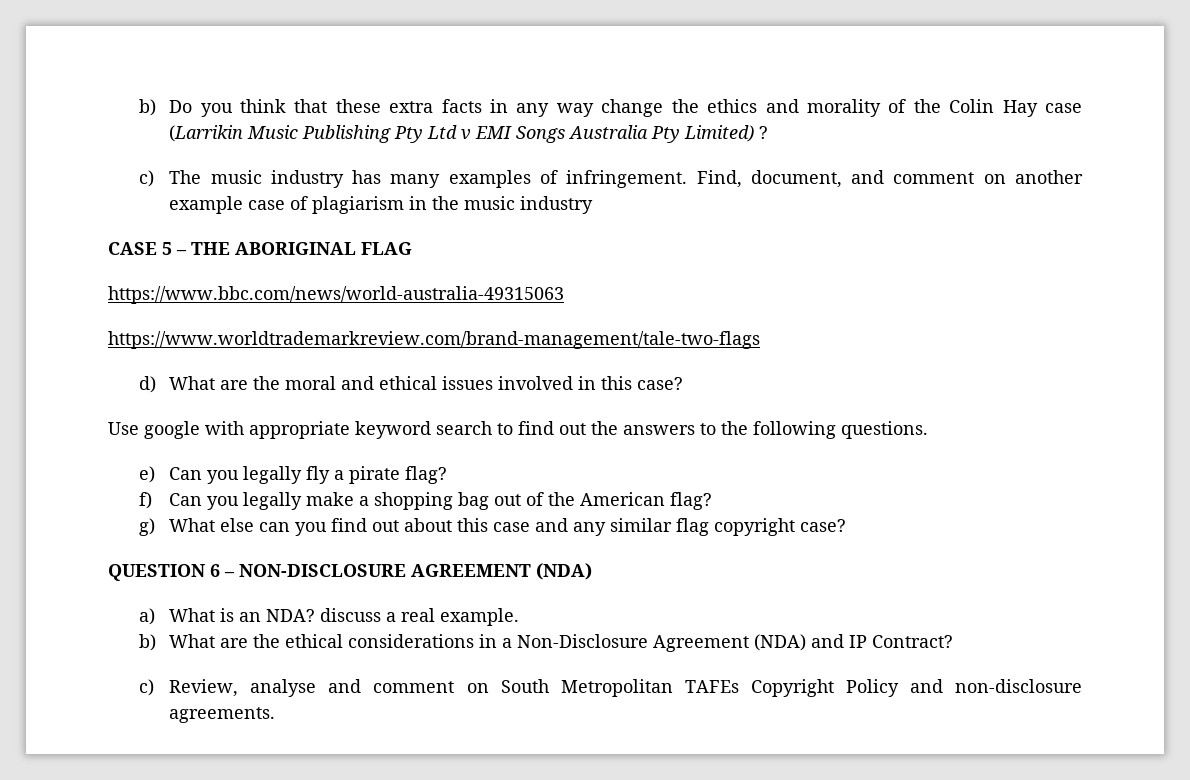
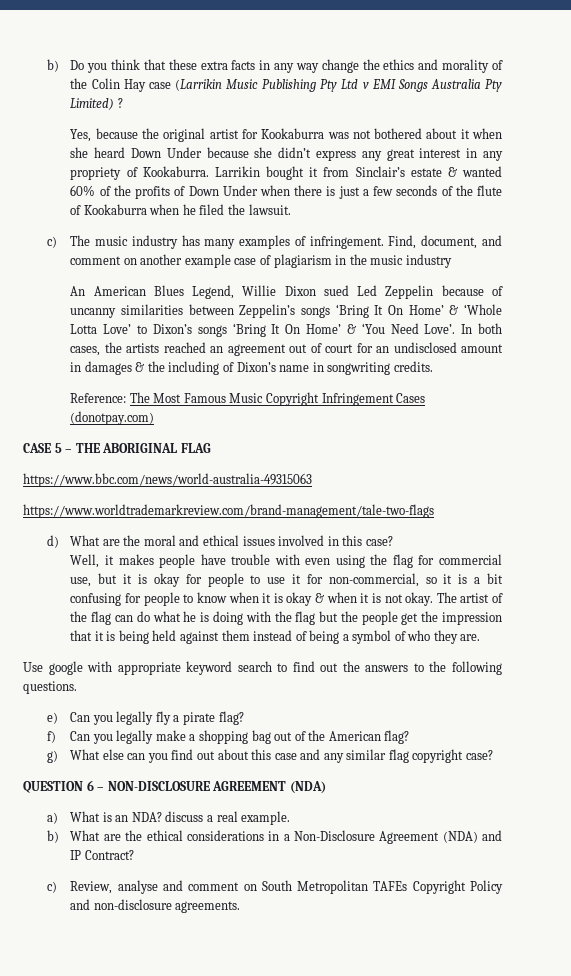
+ Yes, because the original artist for Kookaburra was not bothered about it when she heard Down Under because she didn’t express any great interest in any propriety of Kookaburra. Larrikin bought it from Sinclair’s estate & wanted 60% of the profits of Down Under when there is just a few seconds of the flute of Kookaburra when he filed the lawsuit.
+ An American Blues Legend, Willie Dixon sued Led Zeppelin because of uncanny similarities between Zeppelin’s songs ‘Bring It On Home’ & ‘Whole Lotta Love’ to Dixon’s songs ‘Bring It On Home’ & ‘You Need Love’. In both cases, the artists reached an agreement out of court for an undisclosed amount in damages & the including of Dixon’s name in songwriting credits.
+ Reference: The Most Famous Music Copyright Infringement Cases (donotpay.com)
+ Well, it makes people have trouble with even using the flag for commercial use, but it is okay for people to use it for non-commercial, so it is a bit confusing for people to know when it is okay & when it is not okay. The artist of the flag can do what he is doing with the flag but the people get the impression that it is being held against them instead of being a symbol of who they are.

